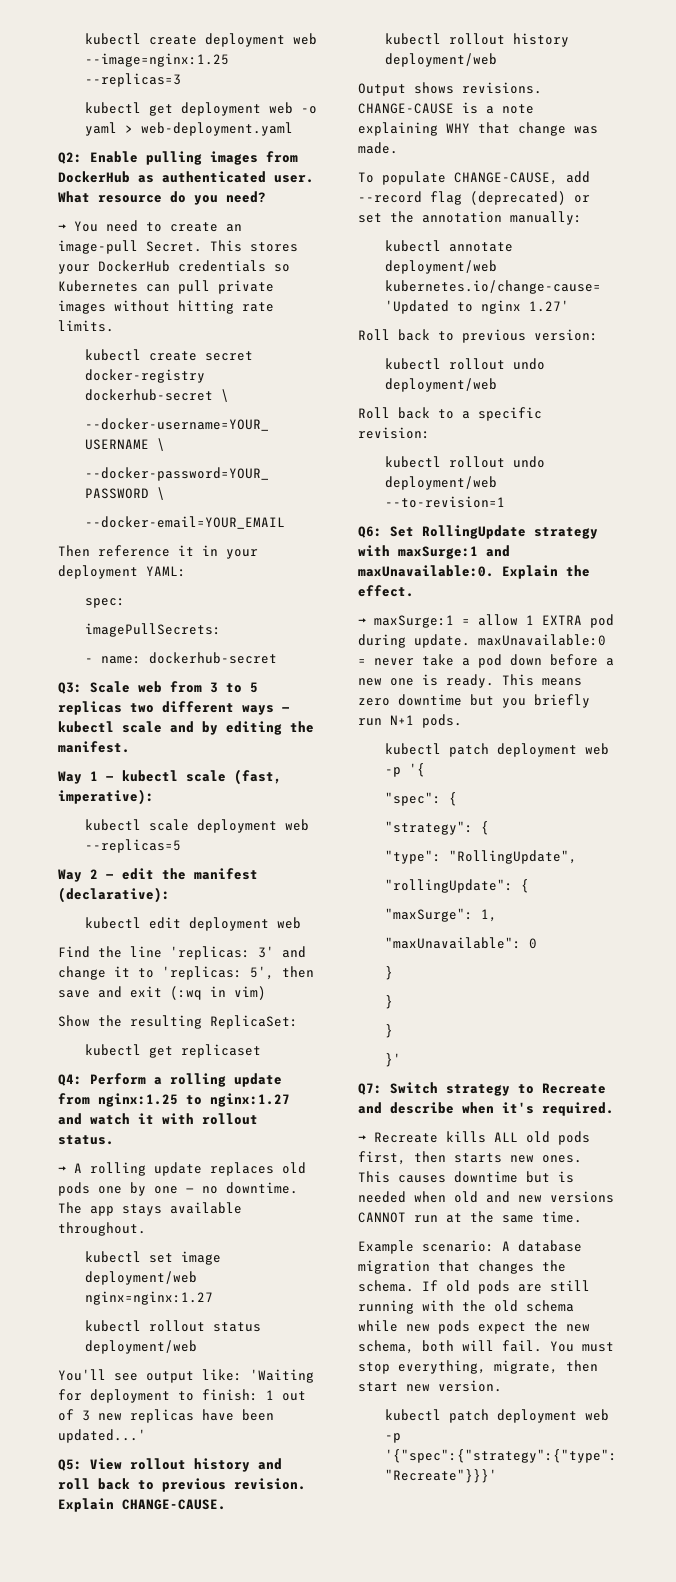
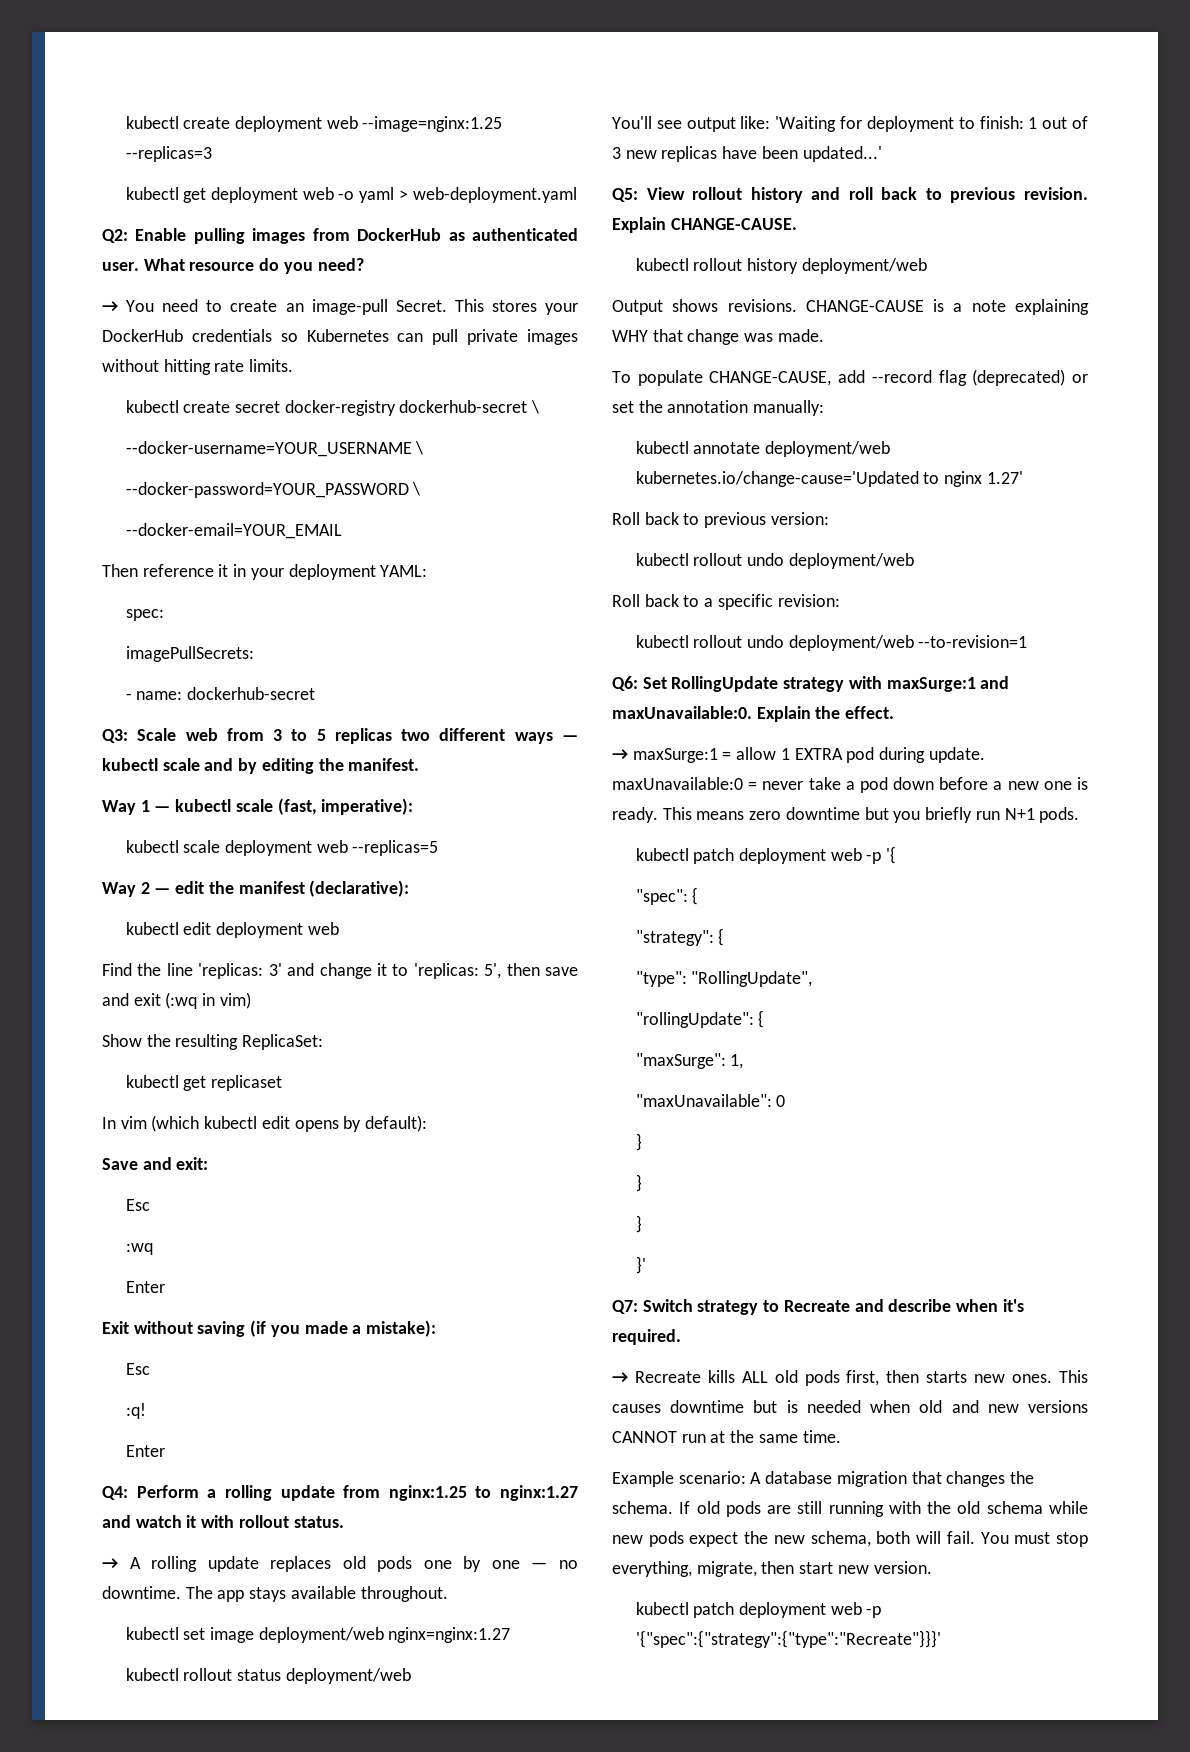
+ In vim (which kubectl edit opens by default):
+ Save and exit:
+ Esc
+ :wq
+ Enter
+ Exit without saving (if you made a mistake):
+ Esc
+ :q!
+ Enter

